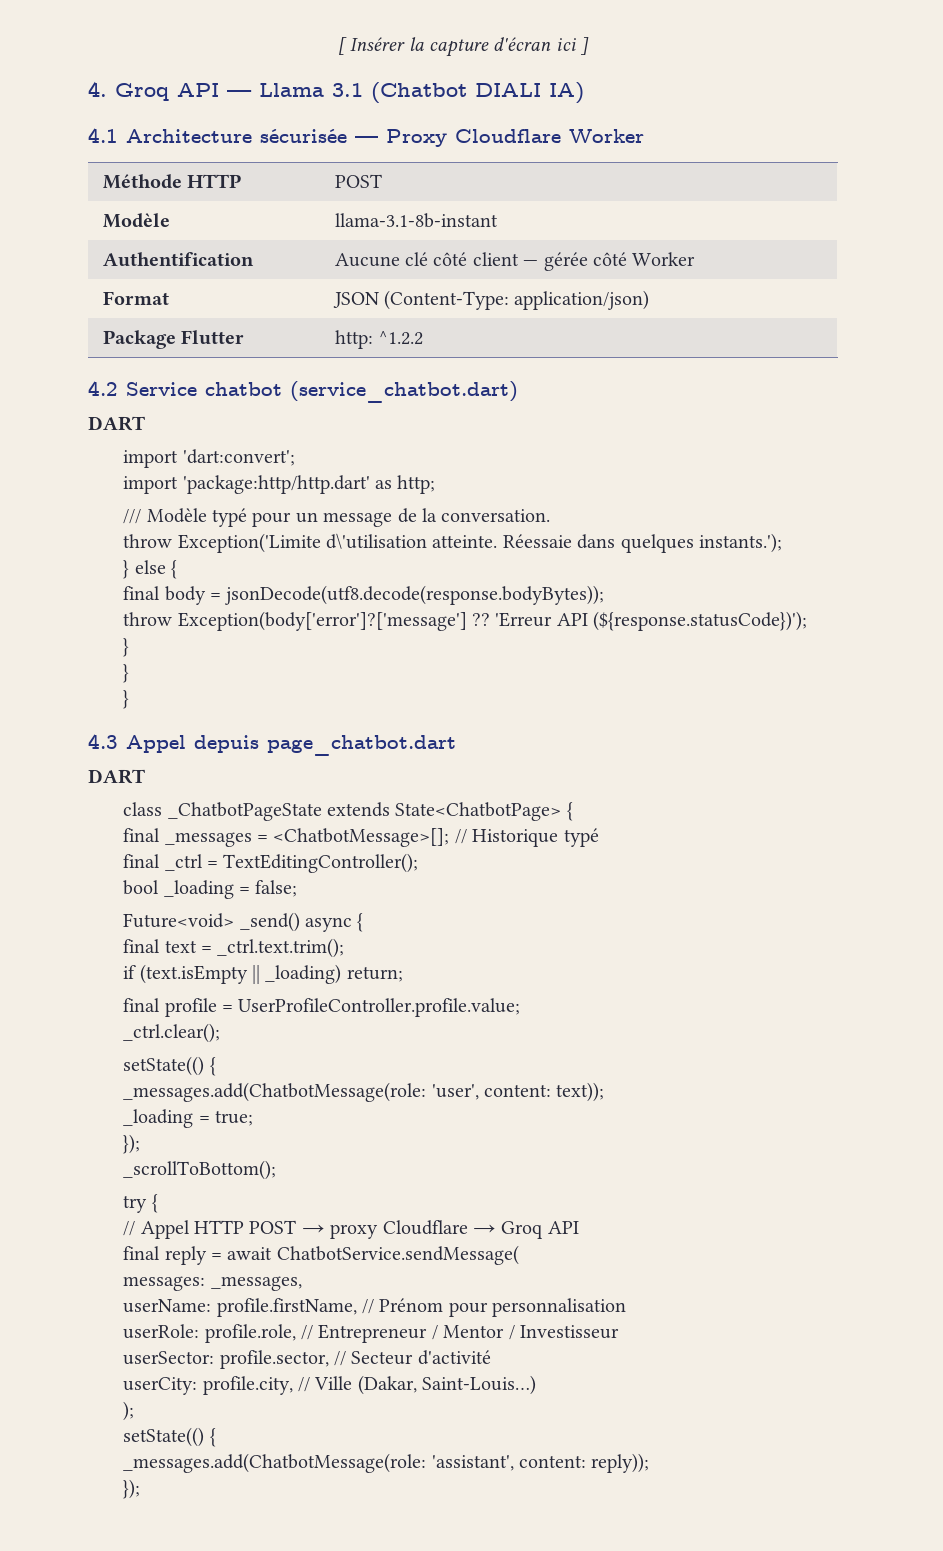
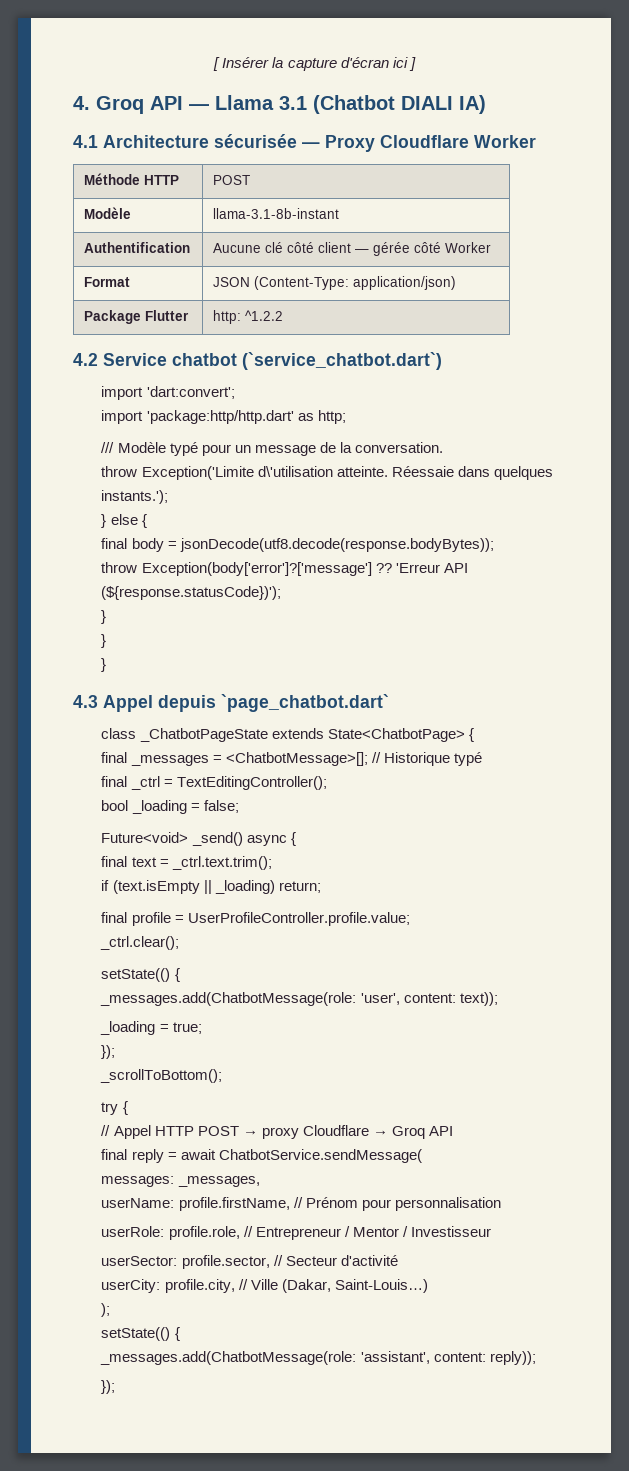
- 4.2 Service chatbot (service_chatbot.dart)
- DART
+ 4.2 Service chatbot (`service_chatbot.dart`)
- 4.3 Appel depuis page_chatbot.dart
- DART
+ 4.3 Appel depuis `page_chatbot.dart`

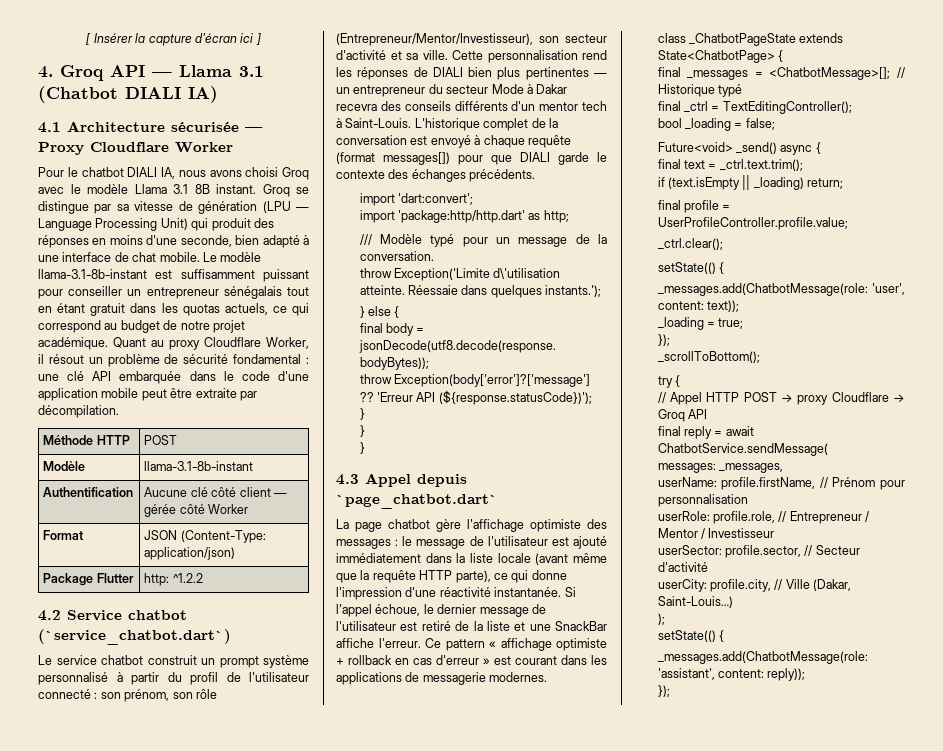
+ Pour le chatbot DIALI IA, nous avons choisi Groq avec le modèle Llama 3.1 8B instant. Groq se distingue par sa vitesse de génération (LPU — Language Processing Unit) qui produit des réponses en moins d'une seconde, bien adapté à une interface de chat mobile. Le modèle llama-3.1-8b-instant est suffisamment puissant pour conseiller un entrepreneur sénégalais tout en étant gratuit dans les quotas actuels, ce qui correspond au budget de notre projet académique. Quant au proxy Cloudflare Worker, il résout un problème de sécurité fondamental : une clé API embarquée dans le code d'une application mobile peut être extraite par décompilation.
+ Le service chatbot construit un prompt système personnalisé à partir du profil de l'utilisateur connecté : son prénom, son rôle (Entrepreneur/Mentor/Investisseur), son secteur d'activité et sa ville. Cette personnalisation rend les réponses de DIALI bien plus pertinentes — un entrepreneur du secteur Mode à Dakar recevra des conseils différents d'un mentor tech à Saint-Louis. L'historique complet de la conversation est envoyé à chaque requête (format messages[]) pour que DIALI garde le contexte des échanges précédents.
+ La page chatbot gère l'affichage optimiste des messages : le message de l'utilisateur est ajouté immédiatement dans la liste locale (avant même que la requête HTTP parte), ce qui donne l'impression d'une réactivité instantanée. Si l'appel échoue, le dernier message de l'utilisateur est retiré de la liste et une SnackBar affiche l'erreur. Ce pattern « affichage optimiste + rollback en cas d'erreur » est courant dans les applications de messagerie modernes.

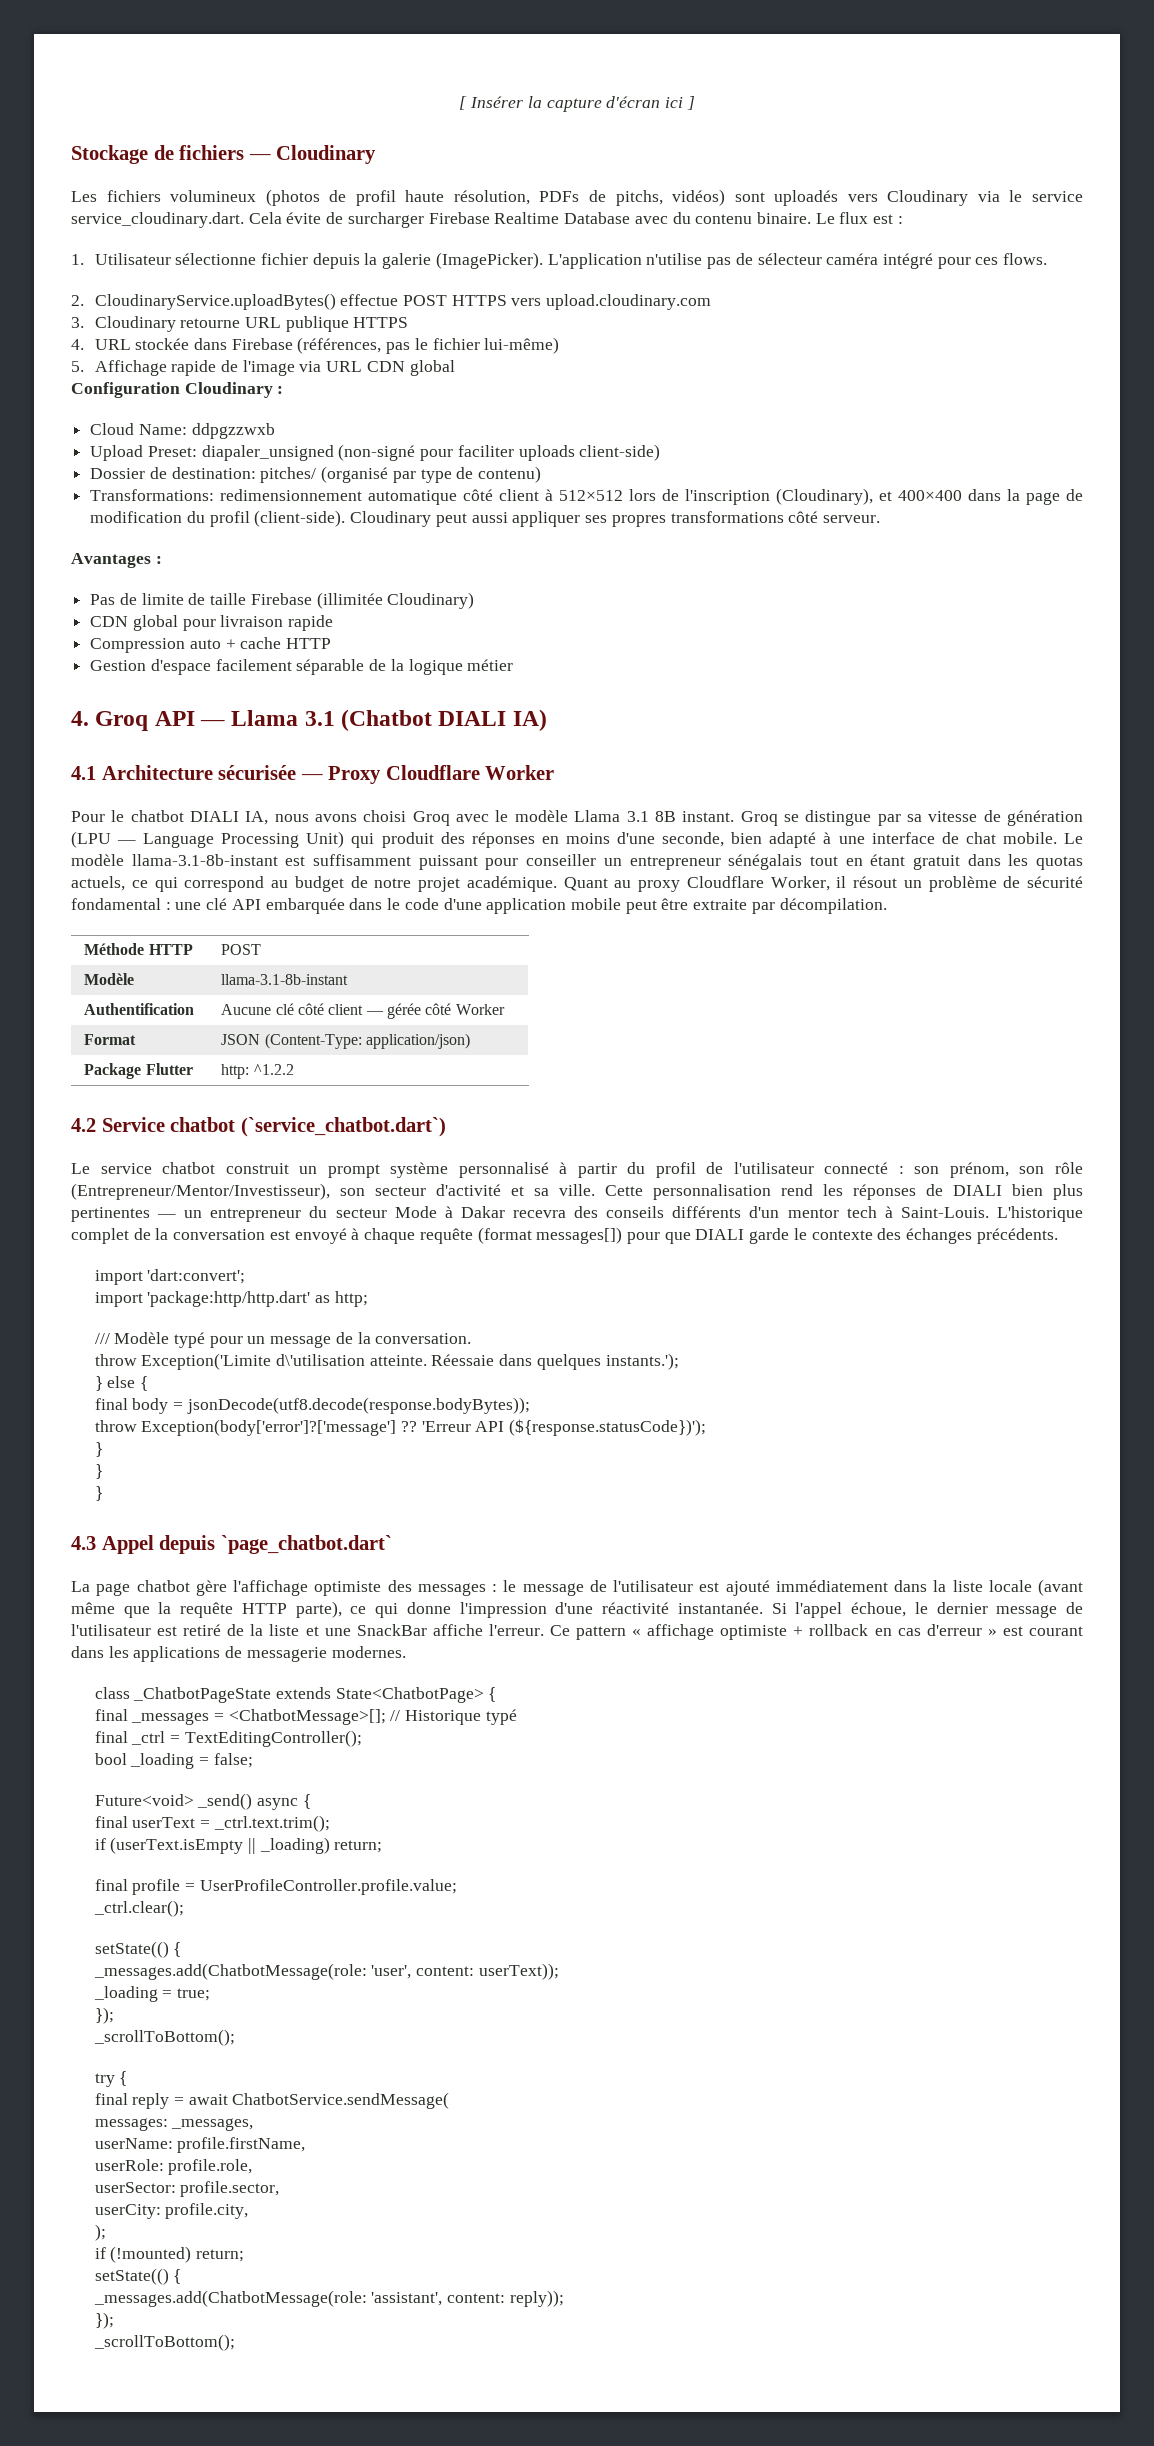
+ Stockage de fichiers — Cloudinary
+ Les fichiers volumineux (photos de profil haute résolution, PDFs de pitchs, vidéos) sont uploadés vers Cloudinary via le service service_cloudinary.dart. Cela évite de surcharger Firebase Realtime Database avec du contenu binaire. Le flux est :
+ 1. Utilisateur sélectionne fichier depuis la galerie (ImagePicker). L'application n'utilise pas de sélecteur caméra intégré pour ces flows.
+ 2. CloudinaryService.uploadBytes() effectue POST HTTPS vers upload.cloudinary.com
+ 3. Cloudinary retourne URL publique HTTPS
+ 4. URL stockée dans Firebase (références, pas le fichier lui-même)
+ 5. Affichage rapide de l'image via URL CDN global
+ Configuration Cloudinary :
+ Cloud Name: ddpgzzwxb
+ Upload Preset: diapaler_unsigned (non-signé pour faciliter uploads client-side)
+ Dossier de destination: pitches/ (organisé par type de contenu)
+ Transformations: redimensionnement automatique côté client à 512×512 lors de l'inscription (Cloudinary), et 400×400 dans la page de modification du profil (client-side). Cloudinary peut aussi appliquer ses propres transformations côté serveur.
+ Avantages :
+ Pas de limite de taille Firebase (illimitée Cloudinary)
+ CDN global pour livraison rapide
+ Compression auto + cache HTTP
+ Gestion d'espace facilement séparable de la logique métier
- final text = _ctrl.text.trim();
+ final userText = _ctrl.text.trim();
- if (text.isEmpty || _loading) return;
+ if (userText.isEmpty || _loading) return;
- _messages.add(ChatbotMessage(role: 'user', content: text));
+ _messages.add(ChatbotMessage(role: 'user', content: userText));
- // Appel HTTP POST → proxy Cloudflare → Groq API
- userName: profile.firstName, // Prénom pour personnalisation
- userRole: profile.role, // Entrepreneur / Mentor / Investisseur
+ userName: profile.firstName,
+ userRole: profile.role,
- userSector: profile.sector, // Secteur d'activité
+ userSector: profile.sector,
- userCity: profile.city, // Ville (Dakar, Saint-Louis…)
+ userCity: profile.city,
  );
+ if (!mounted) return;
  _messages.add(ChatbotMessage(role: 'assistant', content: reply));
  });
+ _scrollToBottom();

